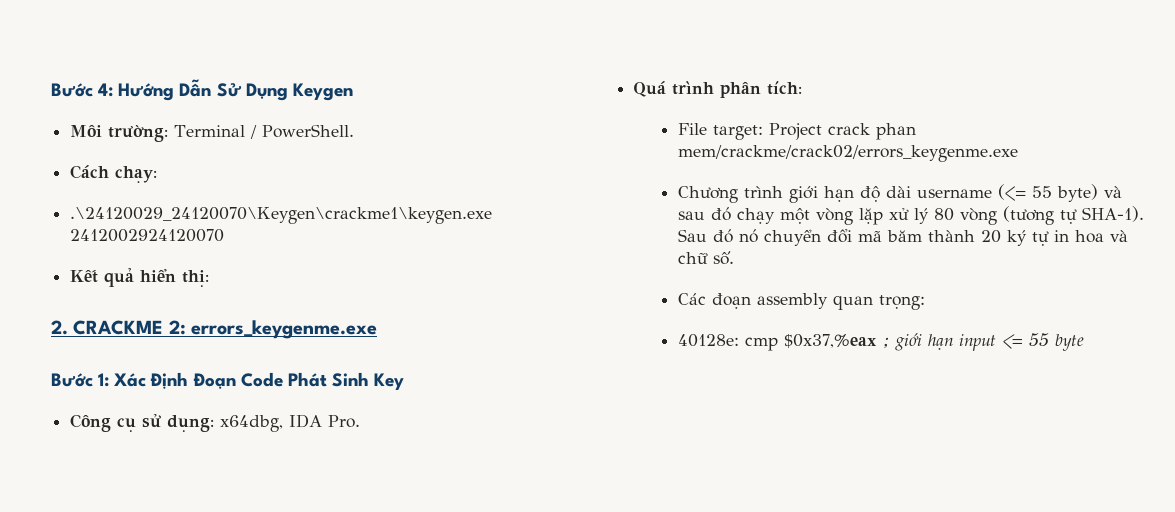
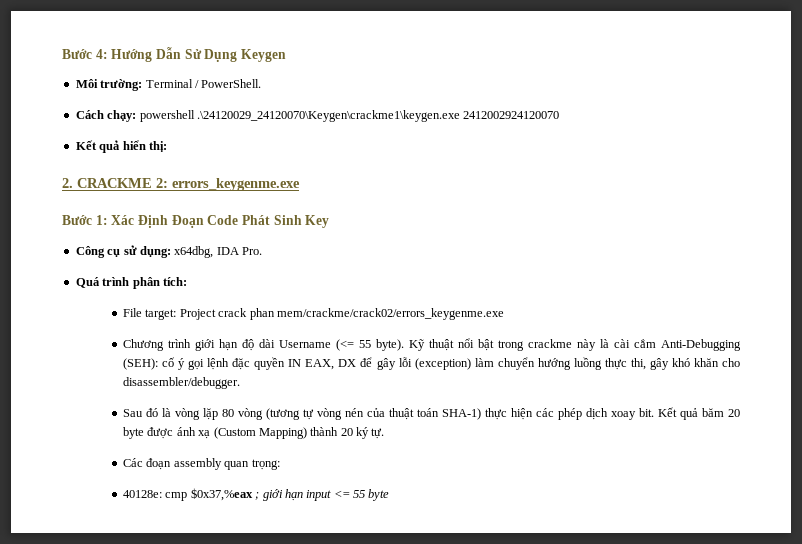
- Cách chạy:
- .\24120029_24120070\Keygen\crackme1\keygen.exe 2412002924120070
+ Cách chạy: powershell .\24120029_24120070\Keygen\crackme1\keygen.exe 2412002924120070
- Chương trình giới hạn độ dài username (<= 55 byte) và sau đó chạy một vòng lặp xử lý 80 vòng (tương tự SHA-1). Sau đó nó chuyển đổi mã băm thành 20 ký tự in hoa và chữ số.
+ Chương trình giới hạn độ dài Username (<= 55 byte). Kỹ thuật nổi bật trong crackme này là cài cắm Anti-Debugging (SEH): cố ý gọi lệnh đặc quyền IN EAX, DX để gây lỗi (exception) làm chuyển hướng luồng thực thi, gây khó khăn cho disassembler/debugger.
+ Sau đó là vòng lặp 80 vòng (tương tự vòng nén của thuật toán SHA-1) thực hiện các phép dịch xoay bit. Kết quả băm 20 byte được ánh xạ (Custom Mapping) thành 20 ký tự.

